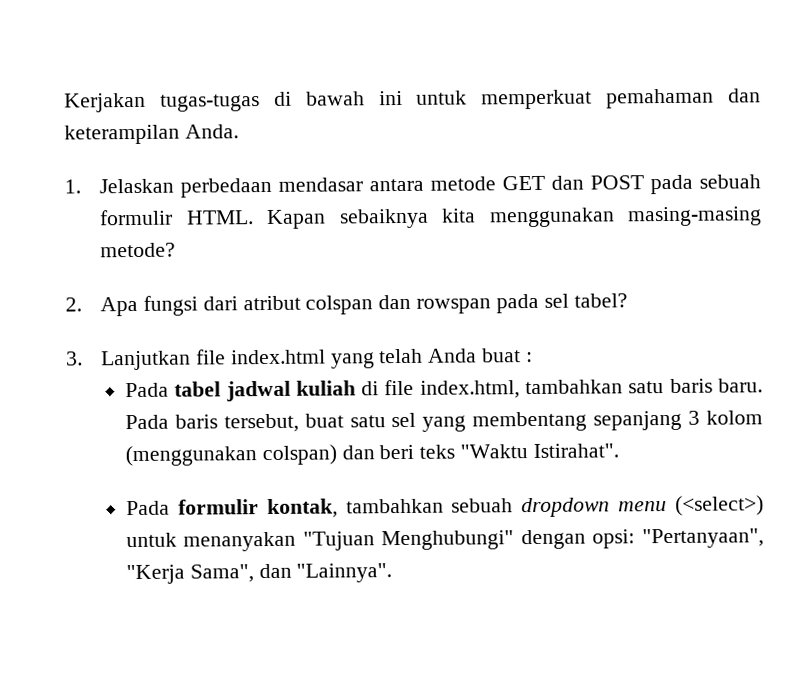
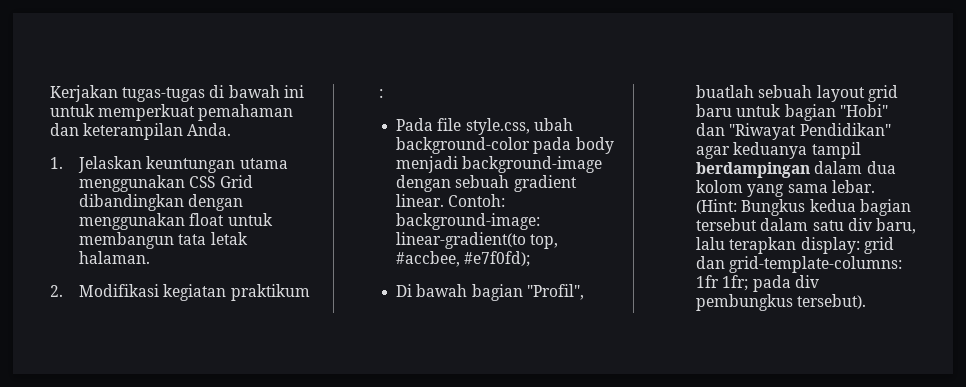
- 1. Jelaskan perbedaan mendasar antara metode GET dan POST pada sebuah formulir HTML. Kapan sebaiknya kita menggunakan masing-masing metode?
- 2. Apa fungsi dari atribut colspan dan rowspan pada sel tabel?
- 3. Lanjutkan file index.html yang telah Anda buat :
- Pada tabel jadwal kuliah di file index.html, tambahkan satu baris baru. Pada baris tersebut, buat satu sel yang membentang sepanjang 3 kolom (menggunakan colspan) dan beri teks "Waktu Istirahat".
- Pada formulir kontak, tambahkan sebuah dropdown menu (<select>) untuk menanyakan "Tujuan Menghubungi" dengan opsi: "Pertanyaan", "Kerja Sama", dan "Lainnya".
+ 1. Jelaskan keuntungan utama menggunakan CSS Grid dibandingkan dengan menggunakan float untuk membangun tata letak halaman.
+ 2. Modifikasi kegiatan praktikum :
+ Pada file style.css, ubah background-color pada body menjadi background-image dengan sebuah gradient linear. Contoh: background-image: linear-gradient(to top, #accbee, #e7f0fd);
+ Di bawah bagian "Profil", buatlah sebuah layout grid baru untuk bagian "Hobi" dan "Riwayat Pendidikan" agar keduanya tampil berdampingan dalam dua kolom yang sama lebar. (Hint: Bungkus kedua bagian tersebut dalam satu div baru, lalu terapkan display: grid dan grid-template-columns: 1fr 1fr; pada div pembungkus tersebut).

